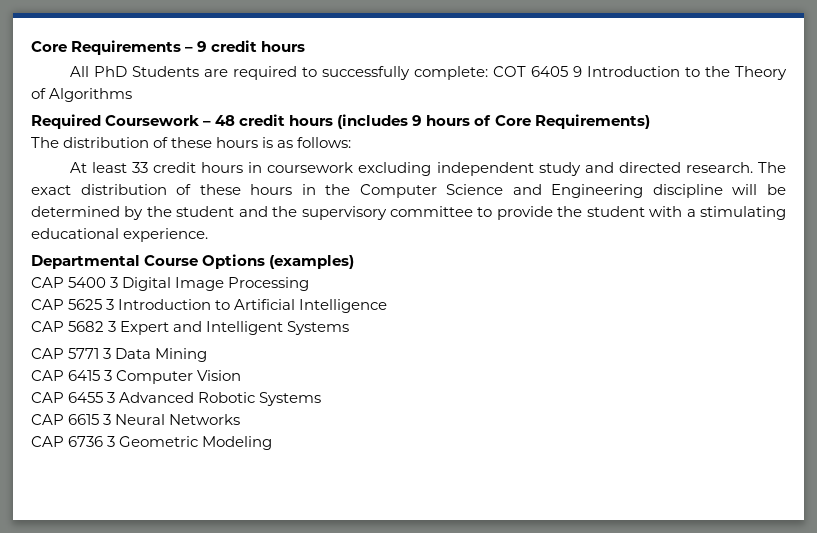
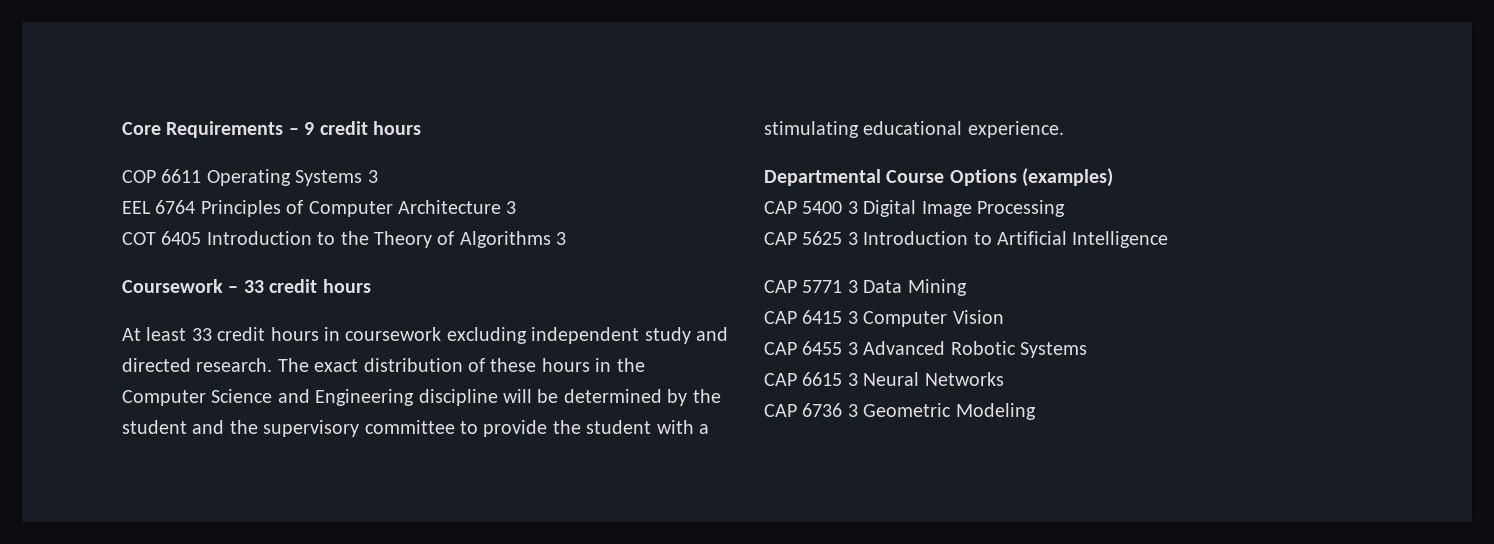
- All PhD Students are required to successfully complete: COT 6405 9 Introduction to the Theory of Algorithms
- Required Coursework – 48 credit hours (includes 9 hours of Core Requirements)
- The distribution of these hours is as follows:
+ COP 6611 Operating Systems 3
+ EEL 6764 Principles of Computer Architecture 3
+ COT 6405 Introduction to the Theory of Algorithms 3
+ Coursework – 33 credit hours
- CAP 5682 3 Expert and Intelligent Systems

